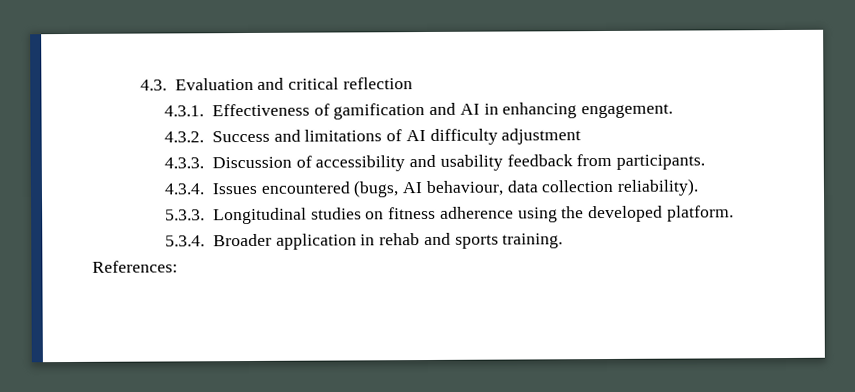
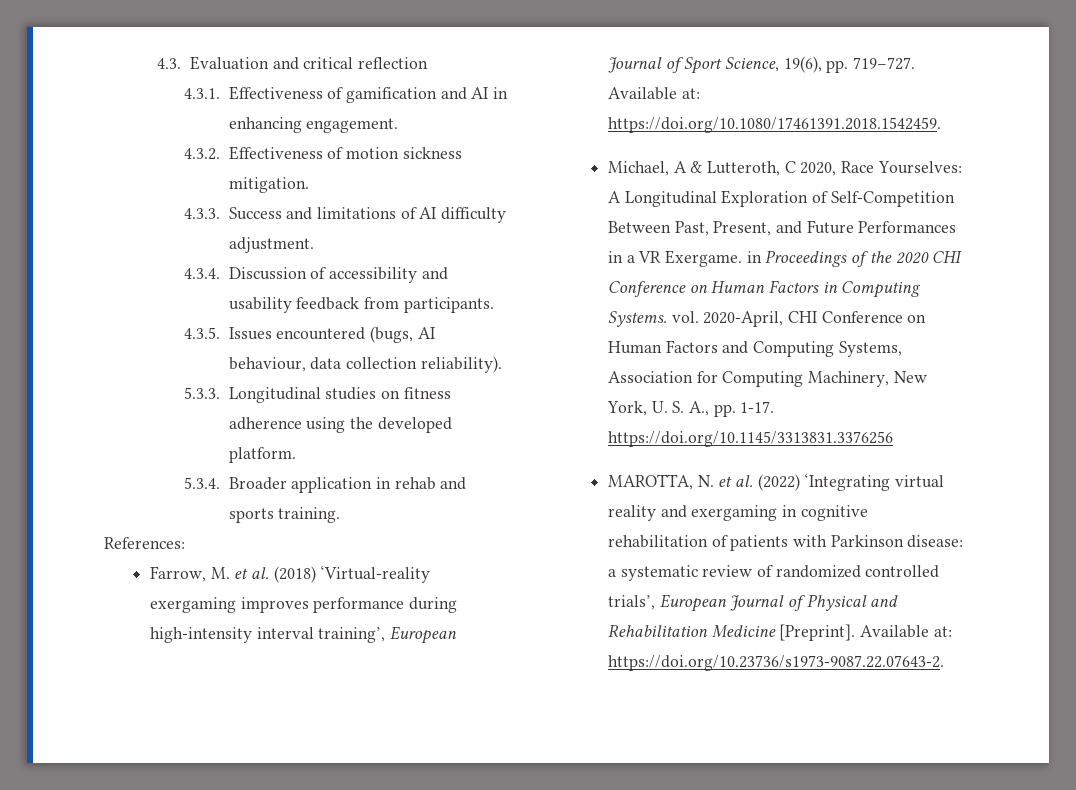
- 4.3.2. Success and limitations of AI difficulty adjustment
- 4.3.3. Discussion of accessibility and usability feedback from participants.
+ 4.3.2. Effectiveness of motion sickness mitigation.
+ 4.3.3. Success and limitations of AI difficulty adjustment.
+ 4.3.4. Discussion of accessibility and usability feedback from participants.
- 4.3.4. Issues encountered (bugs, AI behaviour, data collection reliability).
+ 4.3.5. Issues encountered (bugs, AI behaviour, data collection reliability).
+ Farrow, M. et al. (2018) ‘Virtual-reality exergaming improves performance during high-intensity interval training’, European Journal of Sport Science, 19(6), pp. 719–727. Available at: https://doi.org/10.1080/17461391.2018.1542459.
+ Michael, A & Lutteroth, C 2020, Race Yourselves: A Longitudinal Exploration of Self-Competition Between Past, Present, and Future Performances in a VR Exergame. in Proceedings of the 2020 CHI Conference on Human Factors in Computing Systems. vol. 2020-April, CHI Conference on Human Factors and Computing Systems, Association for Computing Machinery, New York, U. S. A., pp. 1-17. https://doi.org/10.1145/3313831.3376256
+ MAROTTA, N. et al. (2022) ‘Integrating virtual reality and exergaming in cognitive rehabilitation of patients with Parkinson disease: a systematic review of randomized controlled trials’, European Journal of Physical and Rehabilitation Medicine [Preprint]. Available at: https://doi.org/10.23736/s1973-9087.22.07643-2.

